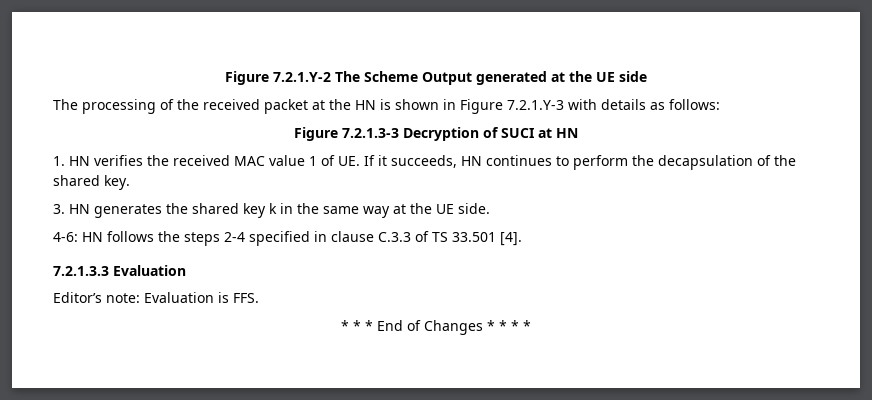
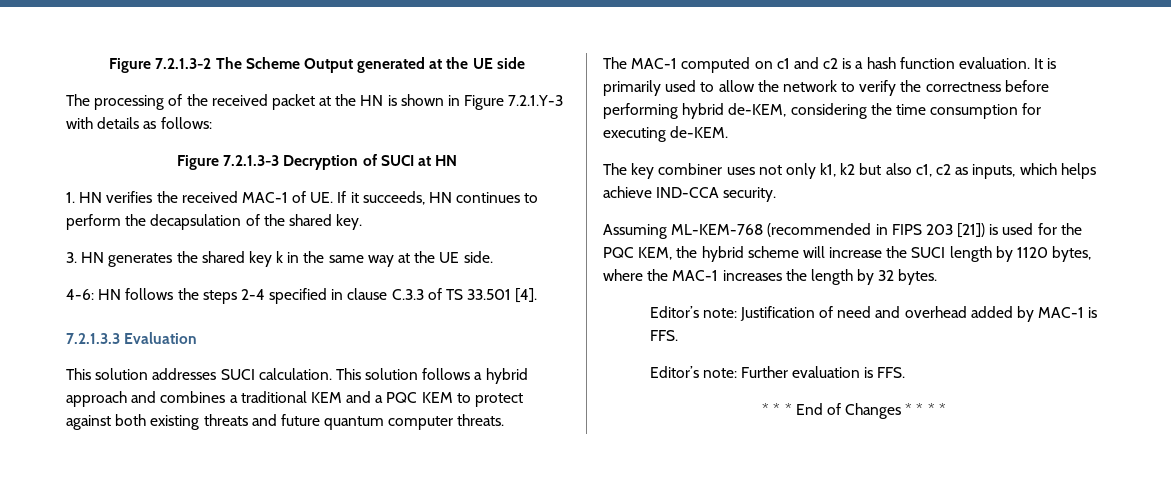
- Figure 7.2.1.Y-2 The Scheme Output generated at the UE side
+ Figure 7.2.1.3-2 The Scheme Output generated at the UE side
- 1. HN verifies the received MAC value 1 of UE. If it succeeds, HN continues to perform the decapsulation of the shared key.
+ 1. HN verifies the received MAC-1 of UE. If it succeeds, HN continues to perform the decapsulation of the shared key.
- Editor’s note: Evaluation is FFS.
+ This solution addresses SUCI calculation. This solution follows a hybrid approach and combines a traditional KEM and a PQC KEM to protect against both existing threats and future quantum computer threats.
+ The MAC-1 computed on c1 and c2 is a hash function evaluation. It is primarily used to allow the network to verify the correctness before performing hybrid de-KEM, considering the time consumption for executing de-KEM.
+ The key combiner uses not only k1, k2 but also c1, c2 as inputs, which helps achieve IND-CCA security.
+ Assuming ML-KEM-768 (recommended in FIPS 203 [21]) is used for the PQC KEM, the hybrid scheme will increase the SUCI length by 1120 bytes, where the MAC-1 increases the length by 32 bytes.
+ Editor’s note: Justification of need and overhead added by MAC-1 is FFS.
+ Editor’s note: Further evaluation is FFS.

